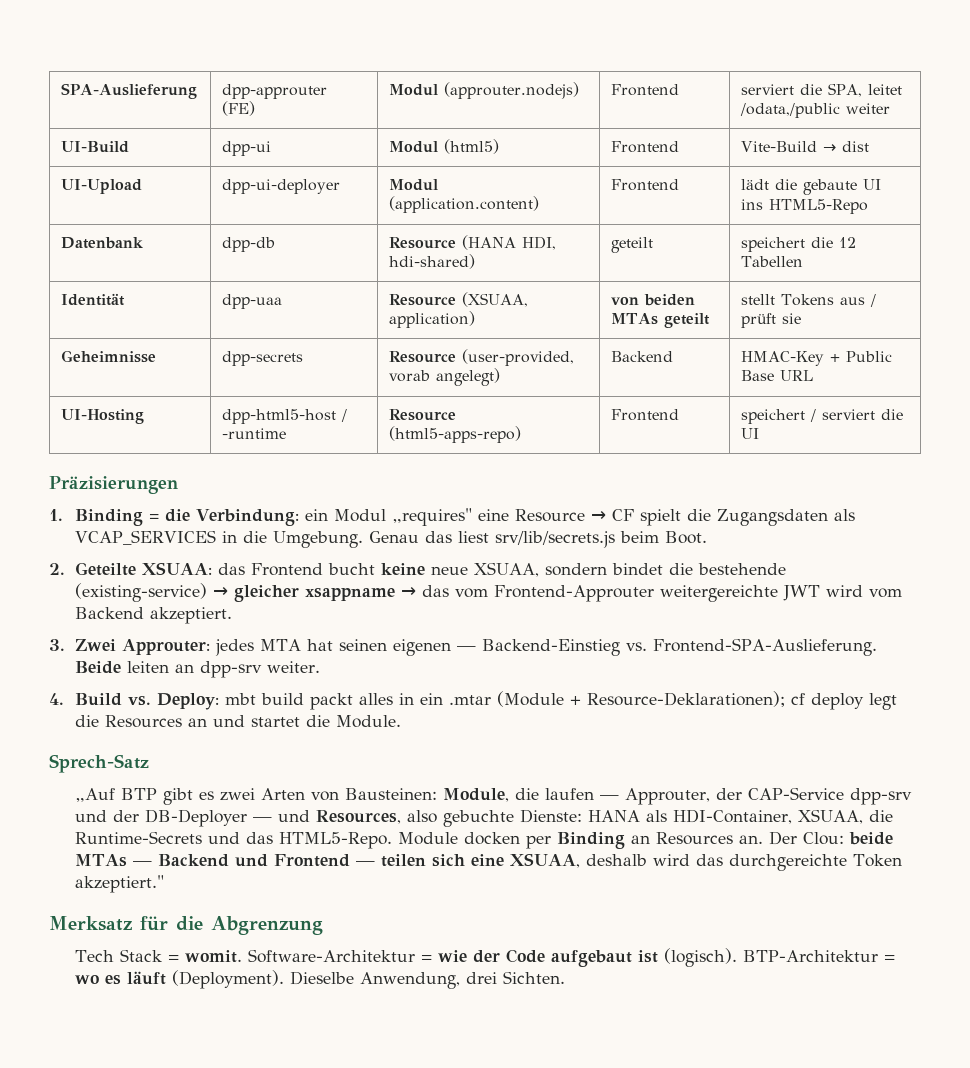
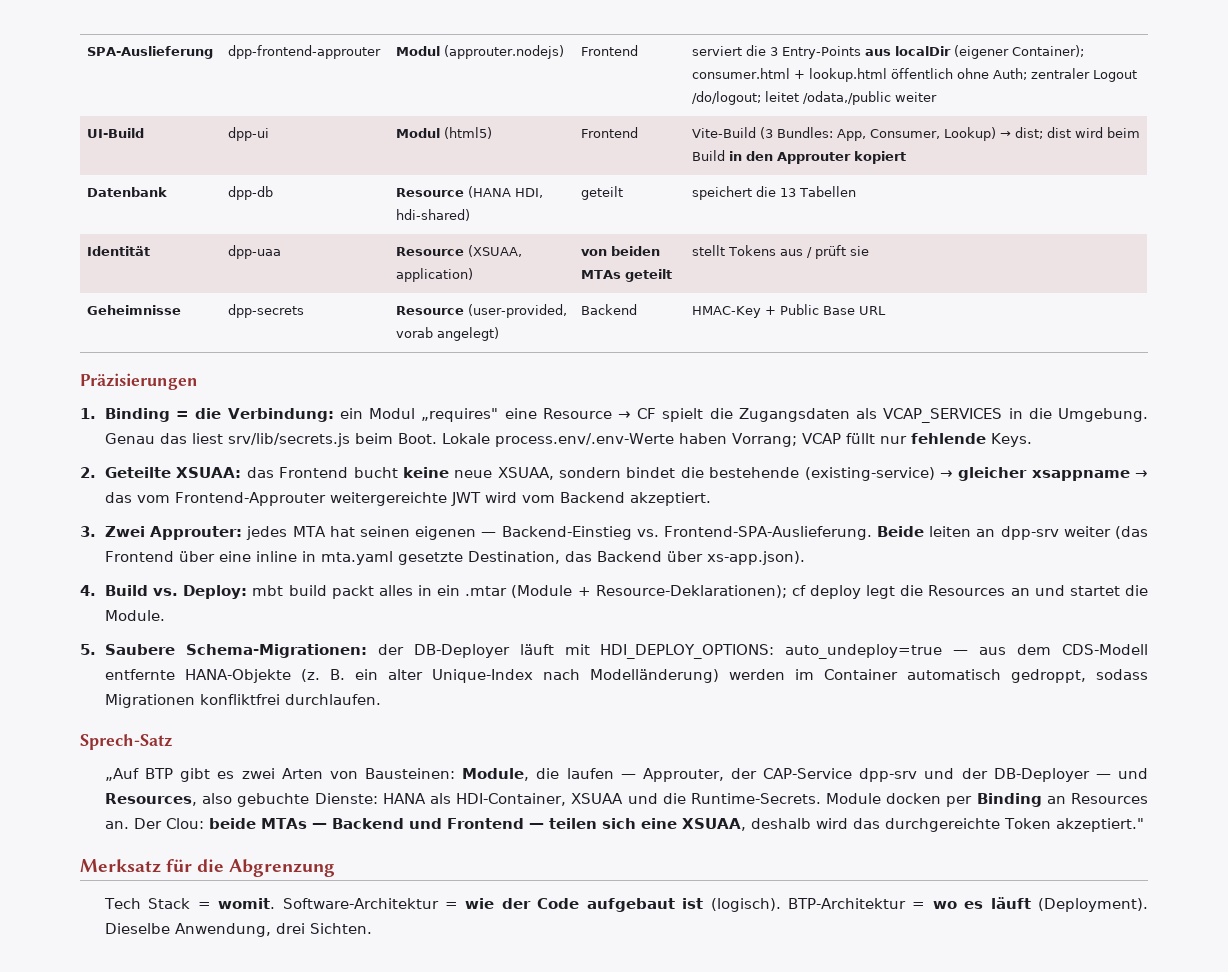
- SPA-Auslieferung | dpp-approuter (FE) | Modul (approuter.nodejs) | Frontend | serviert die SPA, leitet /odata,/public weiter
+ SPA-Auslieferung | dpp-frontend-approuter | Modul (approuter.nodejs) | Frontend | serviert die 3 Entry-Points aus localDir (eigener Container); consumer.html + lookup.html öffentlich ohne Auth; zentraler Logout /do/logout; leitet /odata,/public weiter
- UI-Build | dpp-ui | Modul (html5) | Frontend | Vite-Build → dist
- UI-Upload | dpp-ui-deployer | Modul (application.content) | Frontend | lädt die gebaute UI ins HTML5-Repo
+ UI-Build | dpp-ui | Modul (html5) | Frontend | Vite-Build (3 Bundles: App, Consumer, Lookup) → dist; dist wird beim Build in den Approuter kopiert
- Datenbank | dpp-db | Resource (HANA HDI, hdi-shared) | geteilt | speichert die 12 Tabellen
+ Datenbank | dpp-db | Resource (HANA HDI, hdi-shared) | geteilt | speichert die 13 Tabellen
- UI-Hosting | dpp-html5-host / -runtime | Resource (html5-apps-repo) | Frontend | speichert / serviert die UI
+ Lokale process.env/.env-Werte haben Vorrang; VCAP füllt nur fehlende Keys.
- Beide leiten an dpp-srv weiter.
+ Beide leiten an dpp-srv weiter (das Frontend über eine inline in mta.yaml gesetzte Destination, das Backend über xs-app.json).
+ 5. Saubere Schema-Migrationen: der DB-Deployer läuft mit HDI_DEPLOY_OPTIONS: auto_undeploy=true — aus dem CDS-Modell entfernte HANA-Objekte (z. B. ein alter Unique-Index nach Modelländerung) werden im Container automatisch gedroppt, sodass Migrationen konfliktfrei durchlaufen.
- „Auf BTP gibt es zwei Arten von Bausteinen: Module, die laufen — Approuter, der CAP-Service dpp-srv und der DB-Deployer — und Resources, also gebuchte Dienste: HANA als HDI-Container, XSUAA, die Runtime-Secrets und das HTML5-Repo.
+ „Auf BTP gibt es zwei Arten von Bausteinen: Module, die laufen — Approuter, der CAP-Service dpp-srv und der DB-Deployer — und Resources, also gebuchte Dienste: HANA als HDI-Container, XSUAA und die Runtime-Secrets.

